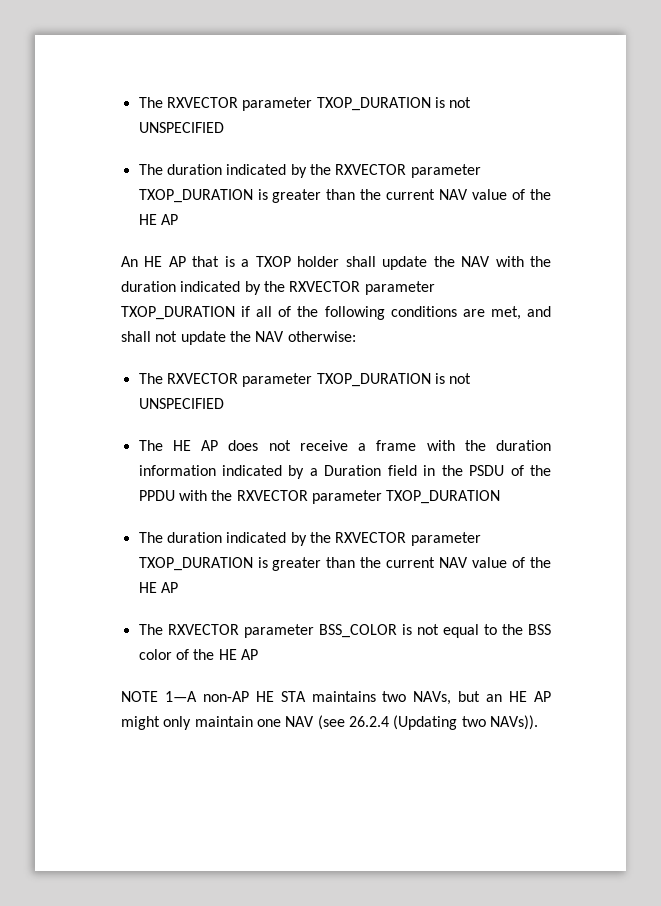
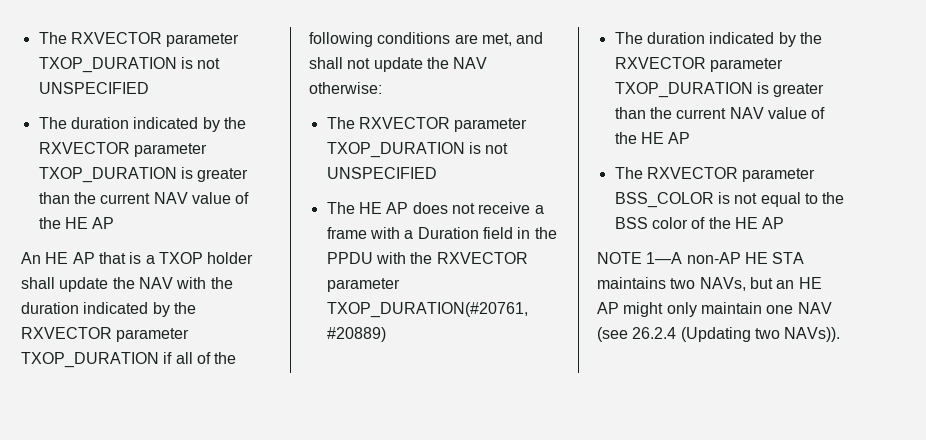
- The HE AP does not receive a frame with the duration information indicated by a Duration field in the PSDU of the PPDU with the RXVECTOR parameter TXOP_DURATION
+ The HE AP does not receive a frame with a Duration field in the PPDU with the RXVECTOR parameter TXOP_DURATION(#20761, #20889)

